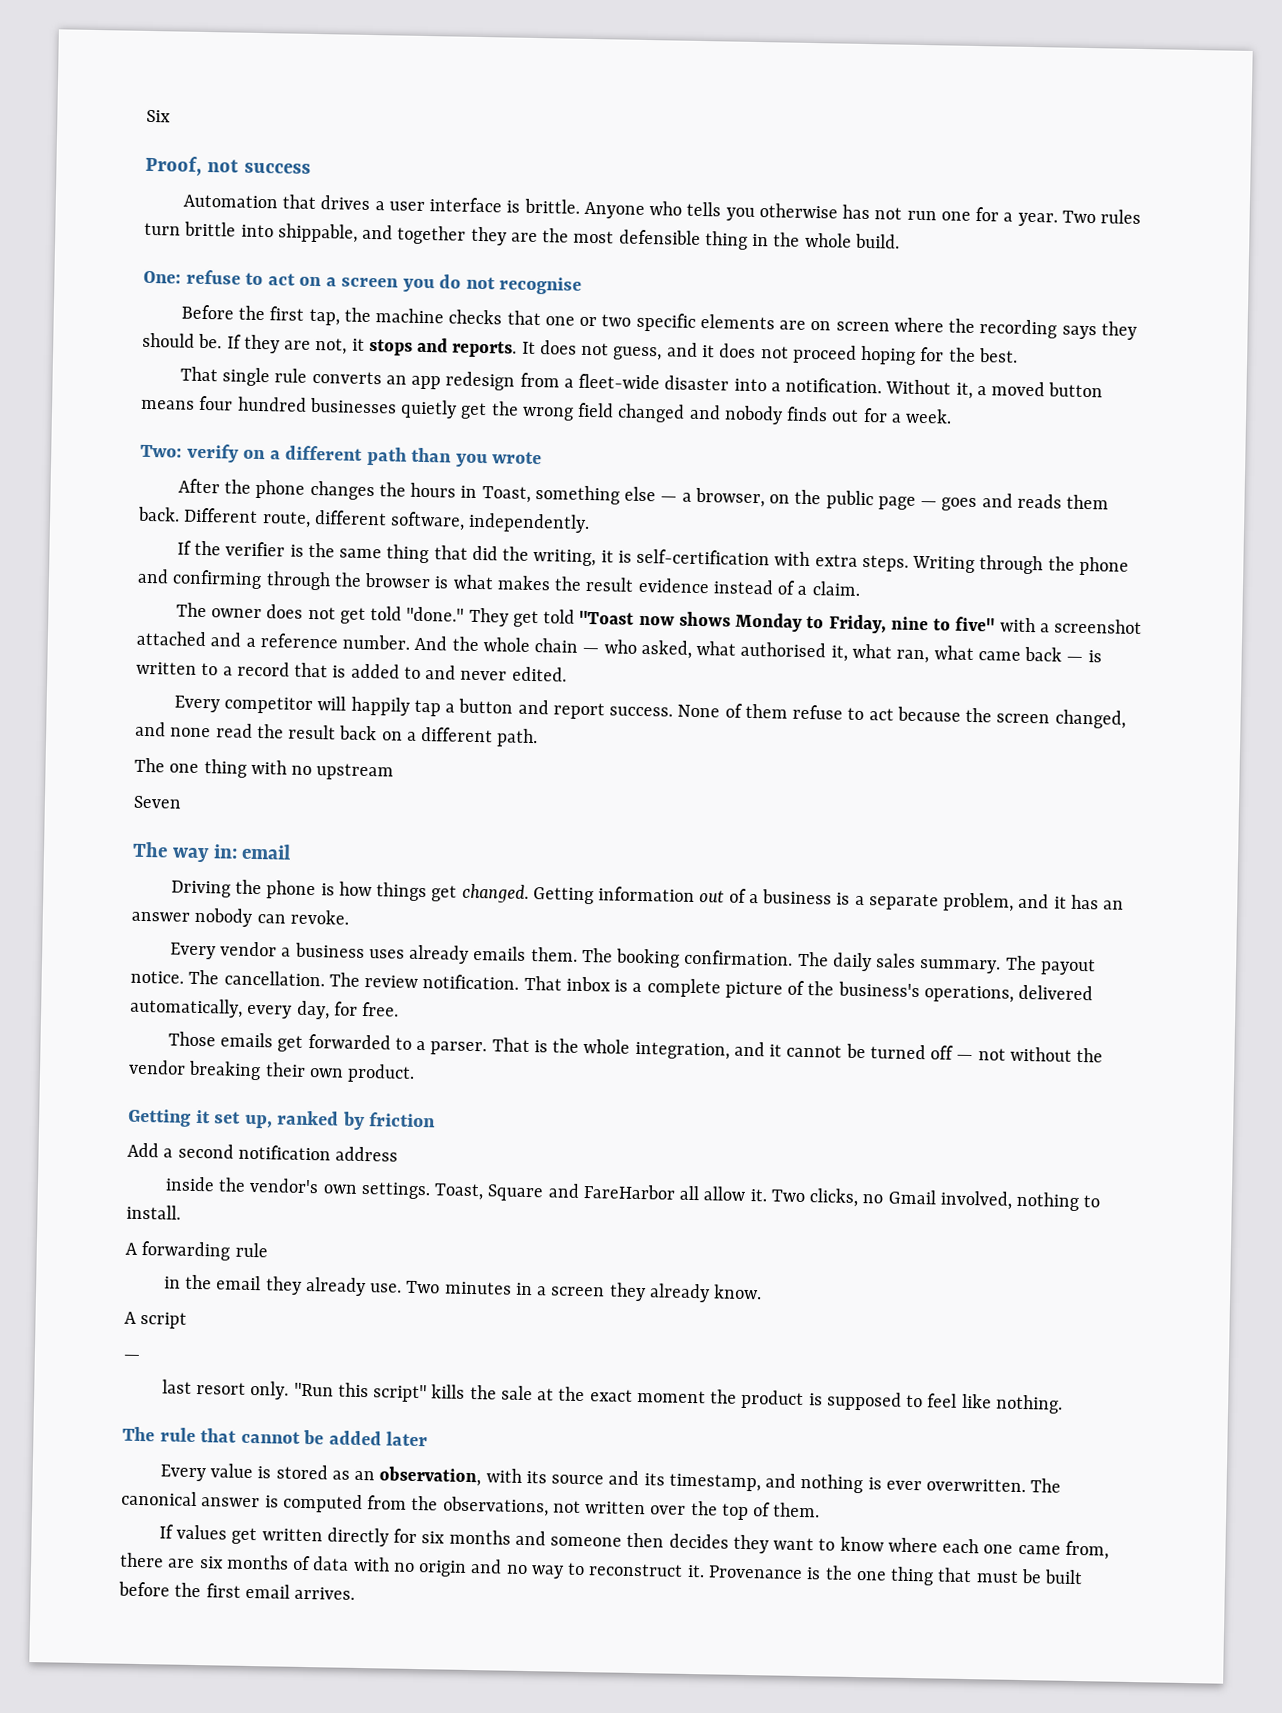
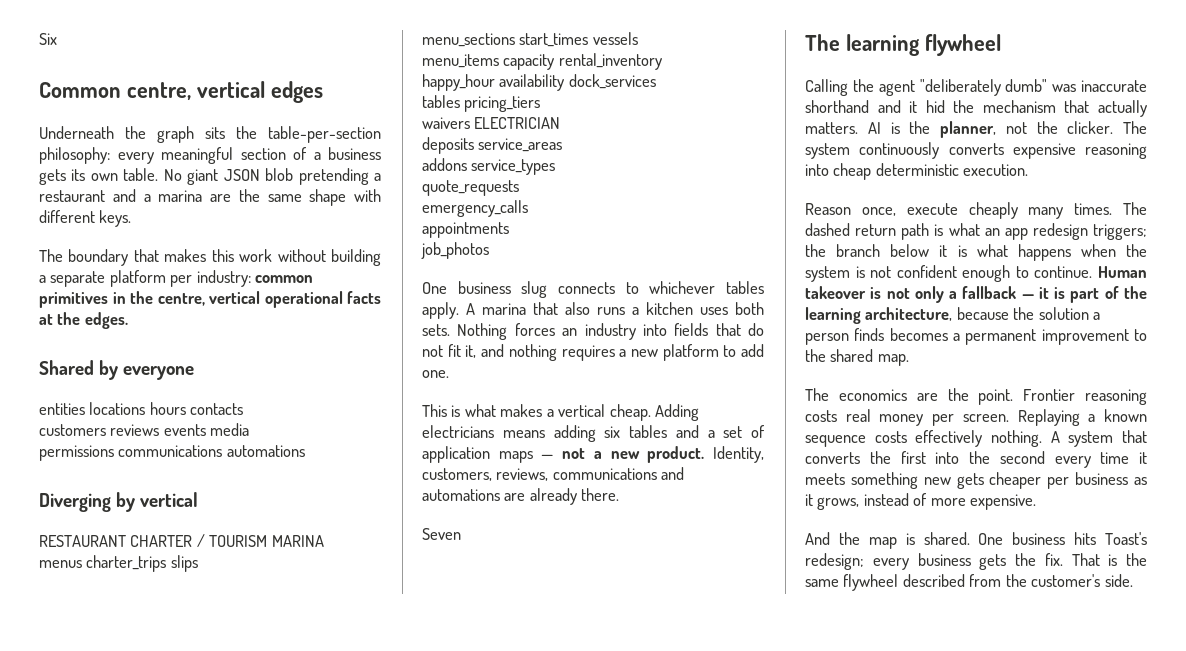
- Proof, not success
- Automation that drives a user interface is brittle. Anyone who tells you otherwise has not run one for a year. Two rules turn brittle into shippable, and together they are the most defensible thing in the whole build.
- One: refuse to act on a screen you do not recognise
- Before the first tap, the machine checks that one or two specific elements are on screen where the recording says they should be. If they are not, it stops and reports. It does not guess, and it does not proceed hoping for the best.
- That single rule converts an app redesign from a fleet-wide disaster into a notification. Without it, a moved button means four hundred businesses quietly get the wrong field changed and nobody finds out for a week.
- Two: verify on a different path than you wrote
- After the phone changes the hours in Toast, something else — a browser, on the public page — goes and reads them back. Different route, different software, independently.
- If the verifier is the same thing that did the writing, it is self-certification with extra steps. Writing through the phone and confirming through the browser is what makes the result evidence instead of a claim.
- The owner does not get told "done." They get told "Toast now shows Monday to Friday, nine to five" with a screenshot attached and a reference number. And the whole chain — who asked, what authorised it, what ran, what came back — is written to a record that is added to and never edited.
- Every competitor will happily tap a button and report success. None of them refuse to act because the screen changed, and none read the result back on a different path.
- The one thing with no upstream
+ Common centre, vertical edges
+ Underneath the graph sits the table-per-section philosophy: every meaningful section of a business gets its own table. No giant JSON blob pretending a restaurant and a marina are the same shape with different keys.
+ The boundary that makes this work without building a separate platform per industry: common primitives in the centre, vertical operational facts at the edges.
+ Shared by everyone
+ entities locations hours contacts
+ customers reviews events media
+ permissions communications automations
+ Diverging by vertical
+ RESTAURANT CHARTER / TOURISM MARINA
+ menus charter_trips slips
+ menu_sections start_times vessels
+ menu_items capacity rental_inventory
+ happy_hour availability dock_services
+ tables pricing_tiers
+ waivers ELECTRICIAN
+ deposits service_areas
+ addons service_types
+ quote_requests
+ emergency_calls
+ appointments
+ job_photos
+ One business slug connects to whichever tables apply. A marina that also runs a kitchen uses both sets. Nothing forces an industry into fields that do not fit it, and nothing requires a new platform to add one.
+ This is what makes a vertical cheap. Adding electricians means adding six tables and a set of application maps — not a new product. Identity, customers, reviews, communications and automations are already there.
  Seven
- The way in: email
- Driving the phone is how things get changed. Getting information out of a business is a separate problem, and it has an answer nobody can revoke.
- Every vendor a business uses already emails them. The booking confirmation. The daily sales summary. The payout notice. The cancellation. The review notification. That inbox is a complete picture of the business's operations, delivered automatically, every day, for free.
- Those emails get forwarded to a parser. That is the whole integration, and it cannot be turned off — not without the vendor breaking their own product.
- Getting it set up, ranked by friction
- Add a second notification address
- inside the vendor's own settings. Toast, Square and FareHarbor all allow it. Two clicks, no Gmail involved, nothing to install.
- A forwarding rule
- in the email they already use. Two minutes in a screen they already know.
- A script
- —
- last resort only. "Run this script" kills the sale at the exact moment the product is supposed to feel like nothing.
- The rule that cannot be added later
- Every value is stored as an observation, with its source and its timestamp, and nothing is ever overwritten. The canonical answer is computed from the observations, not written over the top of them.
- If values get written directly for six months and someone then decides they want to know where each one came from, there are six months of data with no origin and no way to reconstruct it. Provenance is the one thing that must be built before the first email arrives.
+ The learning flywheel
+ Calling the agent "deliberately dumb" was inaccurate shorthand and it hid the mechanism that actually matters. AI is the planner, not the clicker. The system continuously converts expensive reasoning into cheap deterministic execution.
+ Reason once, execute cheaply many times. The dashed return path is what an app redesign triggers; the branch below it is what happens when the system is not confident enough to continue. Human takeover is not only a fallback — it is part of the learning architecture, because the solution a person finds becomes a permanent improvement to the shared map.
+ The economics are the point. Frontier reasoning costs real money per screen. Replaying a known sequence costs effectively nothing. A system that converts the first into the second every time it meets something new gets cheaper per business as it grows, instead of more expensive.
+ And the map is shared. One business hits Toast's redesign; every business gets the fix. That is the same flywheel described from the customer's side.

